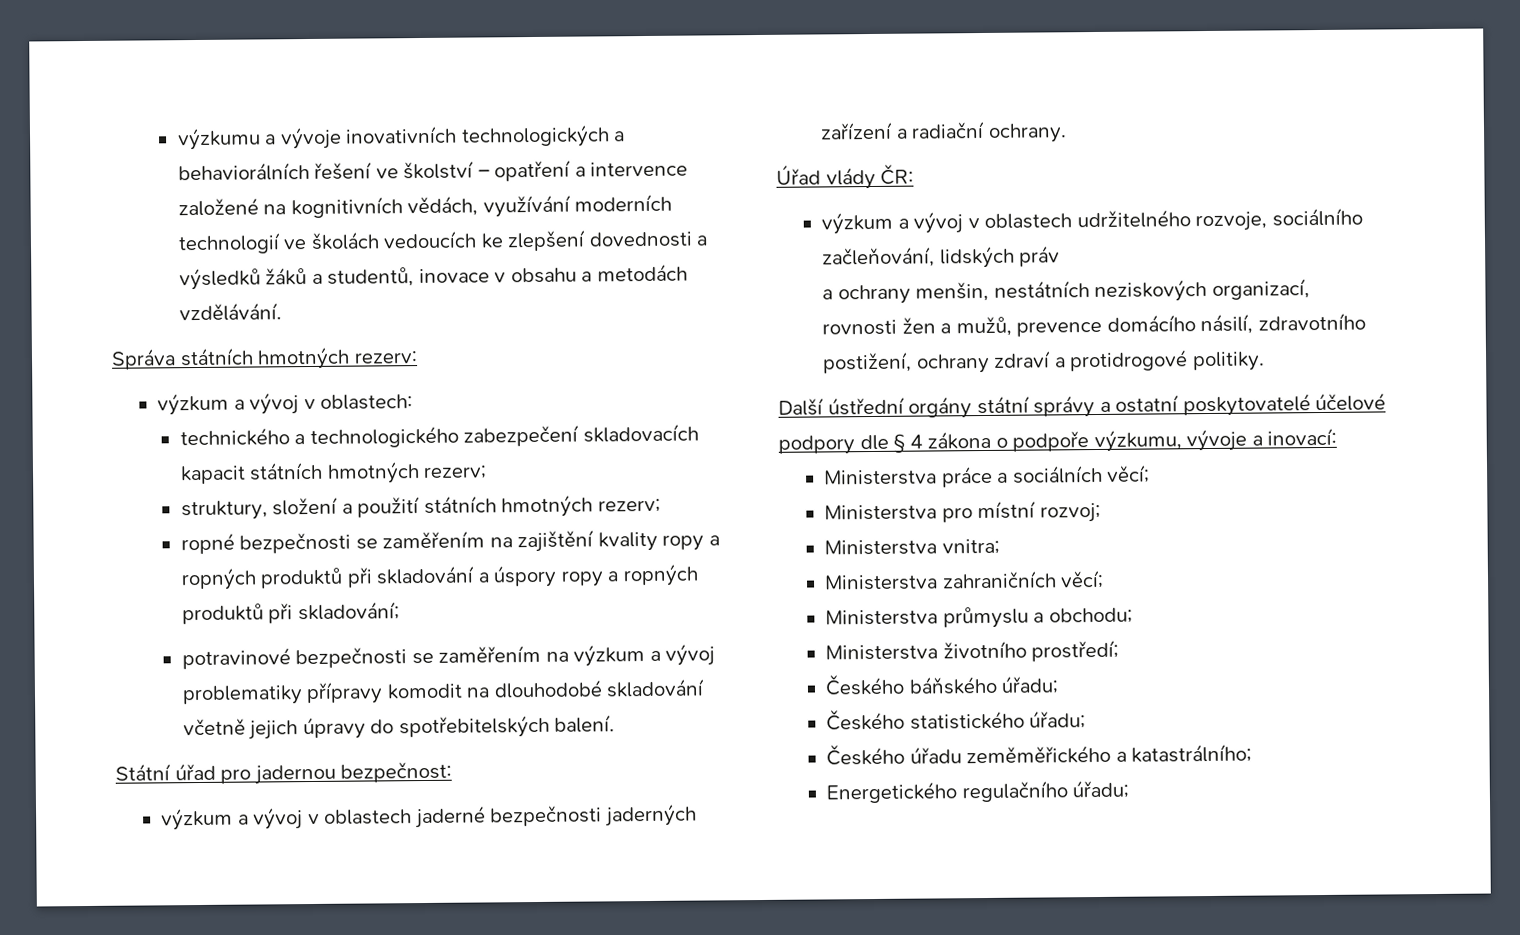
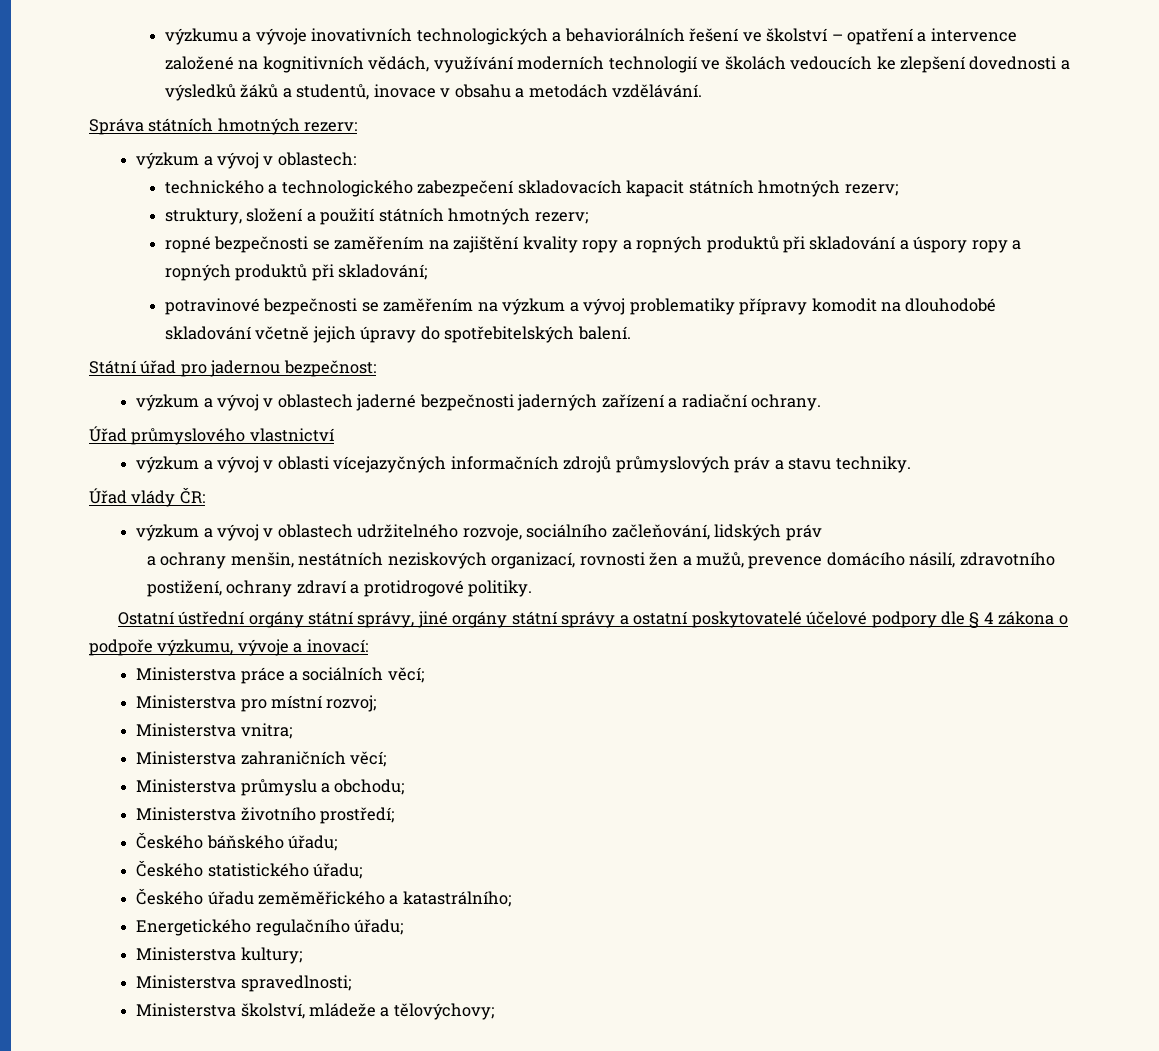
+ Úřad průmyslového vlastnictví
+ výzkum a vývoj v oblasti vícejazyčných informačních zdrojů průmyslových práv a stavu techniky.
- Další ústřední orgány státní správy a ostatní poskytovatelé účelové podpory dle § 4 zákona o podpoře výzkumu, vývoje a inovací:
+ Ostatní ústřední orgány státní správy, jiné orgány státní správy a ostatní poskytovatelé účelové podpory dle § 4 zákona o podpoře výzkumu, vývoje a inovací:
+ Ministerstva kultury;
+ Ministerstva spravedlnosti;
+ Ministerstva školství, mládeže a tělovýchovy;

